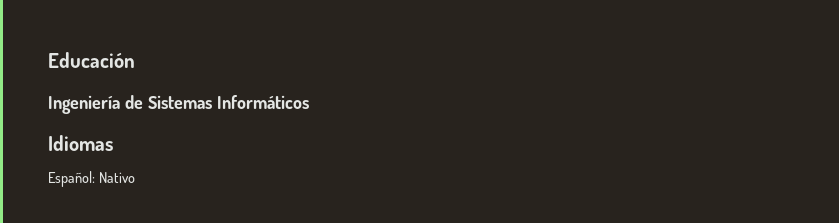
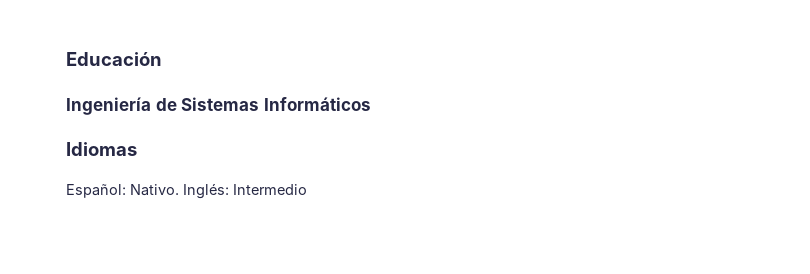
- Español: Nativo
+ Español: Nativo. Inglés: Intermedio

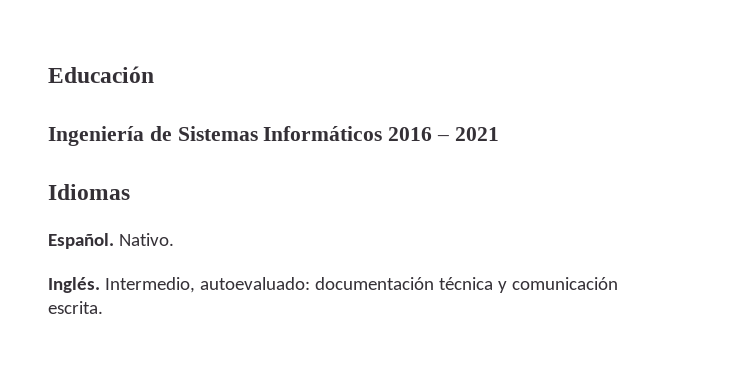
- Ingeniería de Sistemas Informáticos
+ Ingeniería de Sistemas Informáticos 2016 – 2021
- Español: Nativo. Inglés: Intermedio
+ Español. Nativo.
+ Inglés. Intermedio, autoevaluado: documentación técnica y comunicación escrita.

